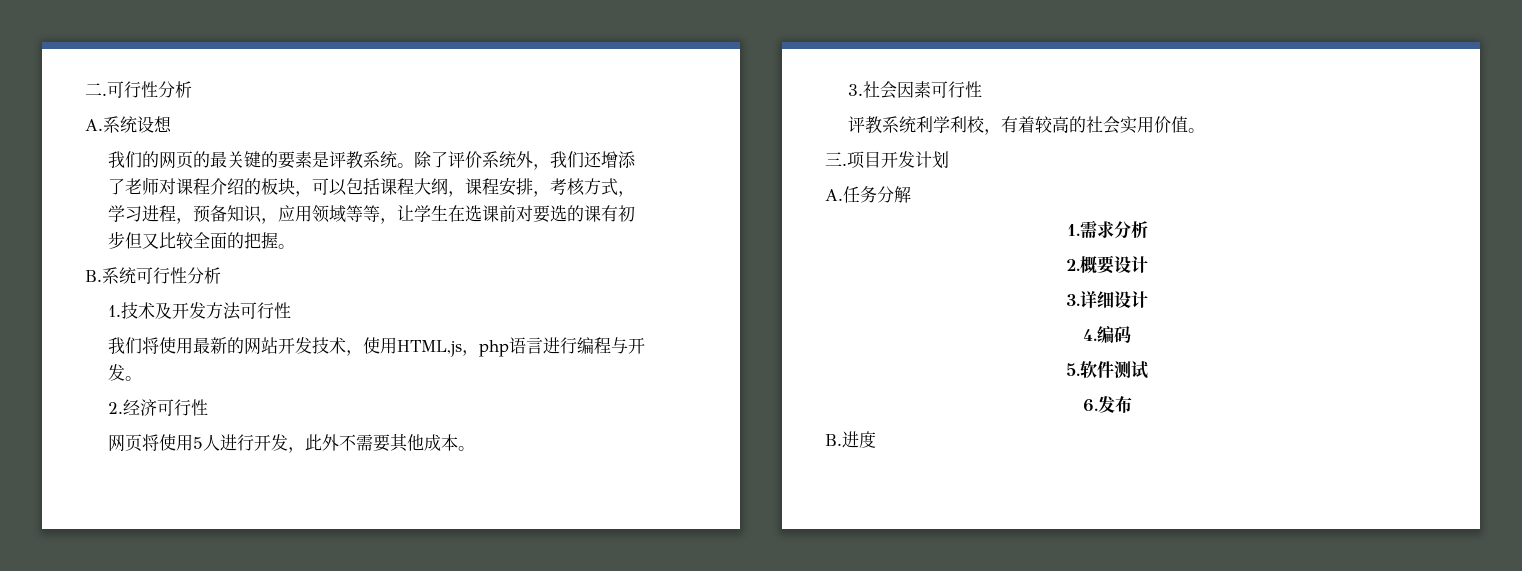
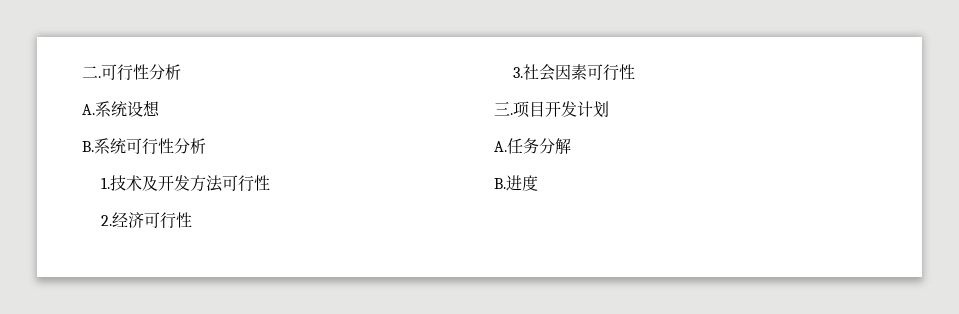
- 我们的网页的最关键的要素是评教系统。除了评价系统外，我们还增添了老师对课程介绍的板块，可以包括课程大纲，课程安排，考核方式，学习进程，预备知识，应用领域等等，让学生在选课前对要选的课有初步但又比较全面的把握。
- 我们将使用最新的网站开发技术，使用HTML,js，php语言进行编程与开发。
  2.经济可行性
- 网页将使用5人进行开发，此外不需要其他成本。
- 评教系统利学利校，有着较高的社会实用价值。
- 1.需求分析
- 2.概要设计
- 3.详细设计
- 4.编码
- 5.软件测试
- 6.发布

